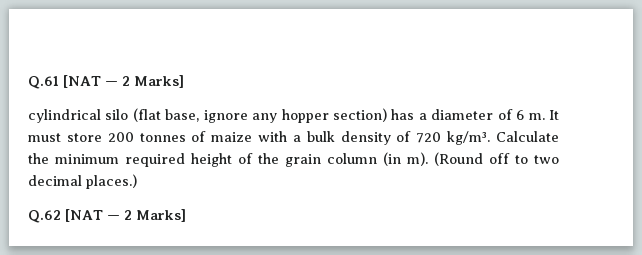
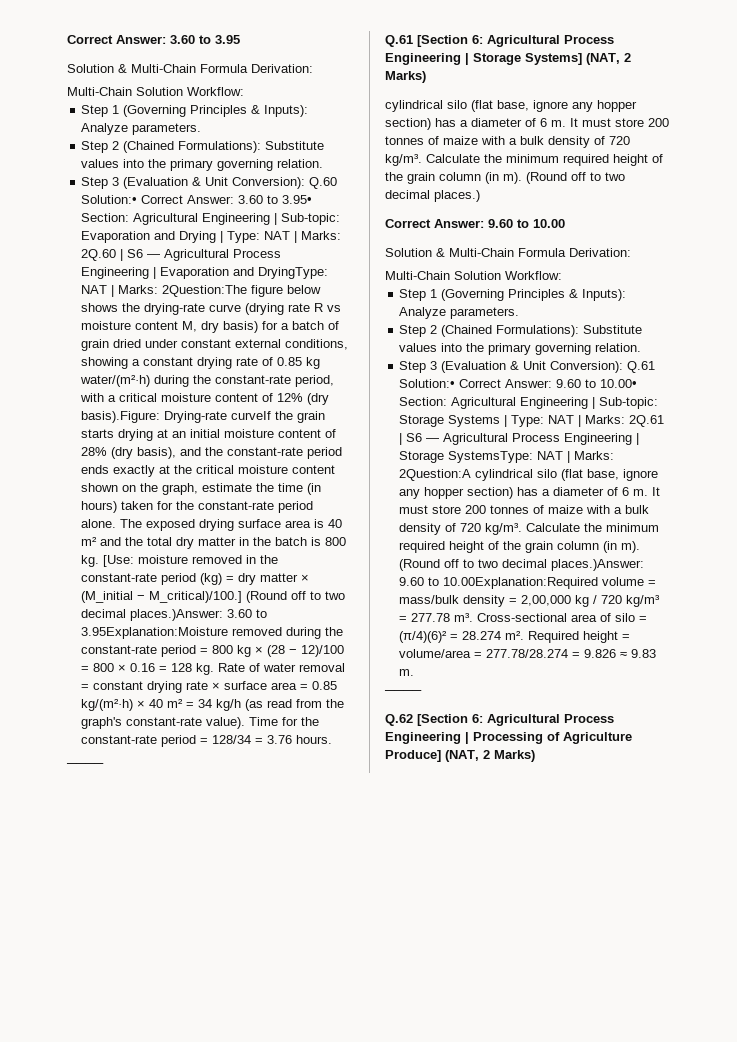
- Q.61 [NAT — 2 Marks]
+ Correct Answer: 3.60 to 3.95
+ Solution & Multi-Chain Formula Derivation:
+ Multi-Chain Solution Workflow:
+ Step 1 (Governing Principles & Inputs): Analyze parameters.
+ Step 2 (Chained Formulations): Substitute values into the primary governing relation.
+ Step 3 (Evaluation & Unit Conversion): Q.60 Solution:• Correct Answer: 3.60 to 3.95• Section: Agricultural Engineering | Sub-topic: Evaporation and Drying | Type: NAT | Marks: 2Q.60 | S6 — Agricultural Process Engineering | Evaporation and DryingType: NAT | Marks: 2Question:The figure below shows the drying-rate curve (drying rate R vs moisture content M, dry basis) for a batch of grain dried under constant external conditions, showing a constant drying rate of 0.85 kg water/(m²·h) during the constant-rate period, with a critical moisture content of 12% (dry basis).Figure: Drying-rate curveIf the grain starts drying at an initial moisture content of 28% (dry basis), and the constant-rate period ends exactly at the critical moisture content shown on the graph, estimate the time (in hours) taken for the constant-rate period alone. The exposed drying surface area is 40 m² and the total dry matter in the batch is 800 kg. [Use: moisture removed in the constant-rate period (kg) = dry matter × (M_initial − M_critical)/100.] (Round off to two decimal places.)Answer: 3.60 to 3.95Explanation:Moisture removed during the constant-rate period = 800 kg × (28 − 12)/100 = 800 × 0.16 = 128 kg. Rate of water removal = constant drying rate × surface area = 0.85 kg/(m²·h) × 40 m² = 34 kg/h (as read from the graph's constant-rate value). Time for the constant-rate period = 128/34 = 3.76 hours.
+ ────
+ Q.61 [Section 6: Agricultural Process Engineering | Storage Systems] (NAT, 2 Marks)
- Q.62 [NAT — 2 Marks]
+ Correct Answer: 9.60 to 10.00
+ Solution & Multi-Chain Formula Derivation:
+ Multi-Chain Solution Workflow:
+ Step 1 (Governing Principles & Inputs): Analyze parameters.
+ Step 2 (Chained Formulations): Substitute values into the primary governing relation.
+ Step 3 (Evaluation & Unit Conversion): Q.61 Solution:• Correct Answer: 9.60 to 10.00• Section: Agricultural Engineering | Sub-topic: Storage Systems | Type: NAT | Marks: 2Q.61 | S6 — Agricultural Process Engineering | Storage SystemsType: NAT | Marks: 2Question:A cylindrical silo (flat base, ignore any hopper section) has a diameter of 6 m. It must store 200 tonnes of maize with a bulk density of 720 kg/m³. Calculate the minimum required height of the grain column (in m). (Round off to two decimal places.)Answer: 9.60 to 10.00Explanation:Required volume = mass/bulk density = 2,00,000 kg / 720 kg/m³ = 277.78 m³. Cross-sectional area of silo = (π/4)(6)² = 28.274 m². Required height = volume/area = 277.78/28.274 = 9.826 ≈ 9.83 m.
+ ────
+ Q.62 [Section 6: Agricultural Process Engineering | Processing of Agriculture Produce] (NAT, 2 Marks)

